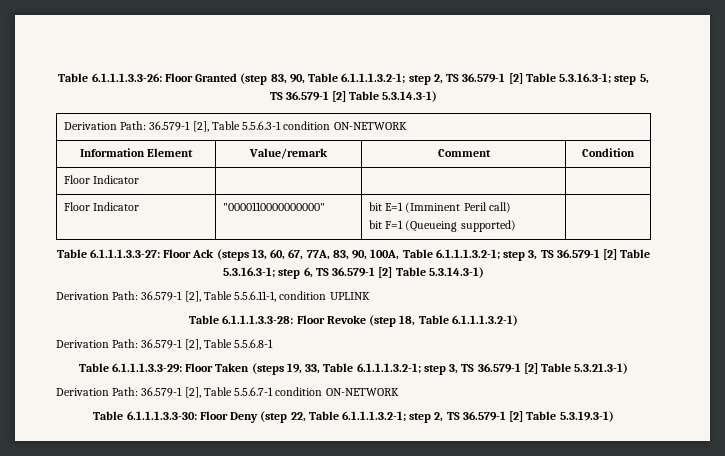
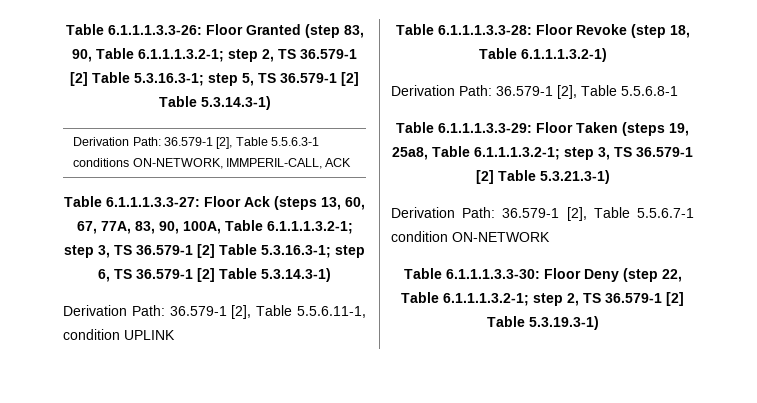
- Derivation Path: 36.579-1 [2], Table 5.5.6.3-1 condition ON-NETWORK
- Information Element | Value/remark | Comment | Condition
- Floor Indicator | | |
- Floor Indicator | "0000110000000000" | bit E=1 (Imminent Peril call)
- bit F=1 (Queueing supported) |
+ Derivation Path: 36.579-1 [2], Table 5.5.6.3-1 conditions ON-NETWORK, IMMPERIL-CALL, ACK
- Table 6.1.1.1.3.3-29: Floor Taken (steps 19, 33, Table 6.1.1.1.3.2-1; step 3, TS 36.579-1 [2] Table 5.3.21.3-1)
+ Table 6.1.1.1.3.3-29: Floor Taken (steps 19, 25a8, Table 6.1.1.1.3.2-1; step 3, TS 36.579-1 [2] Table 5.3.21.3-1)

